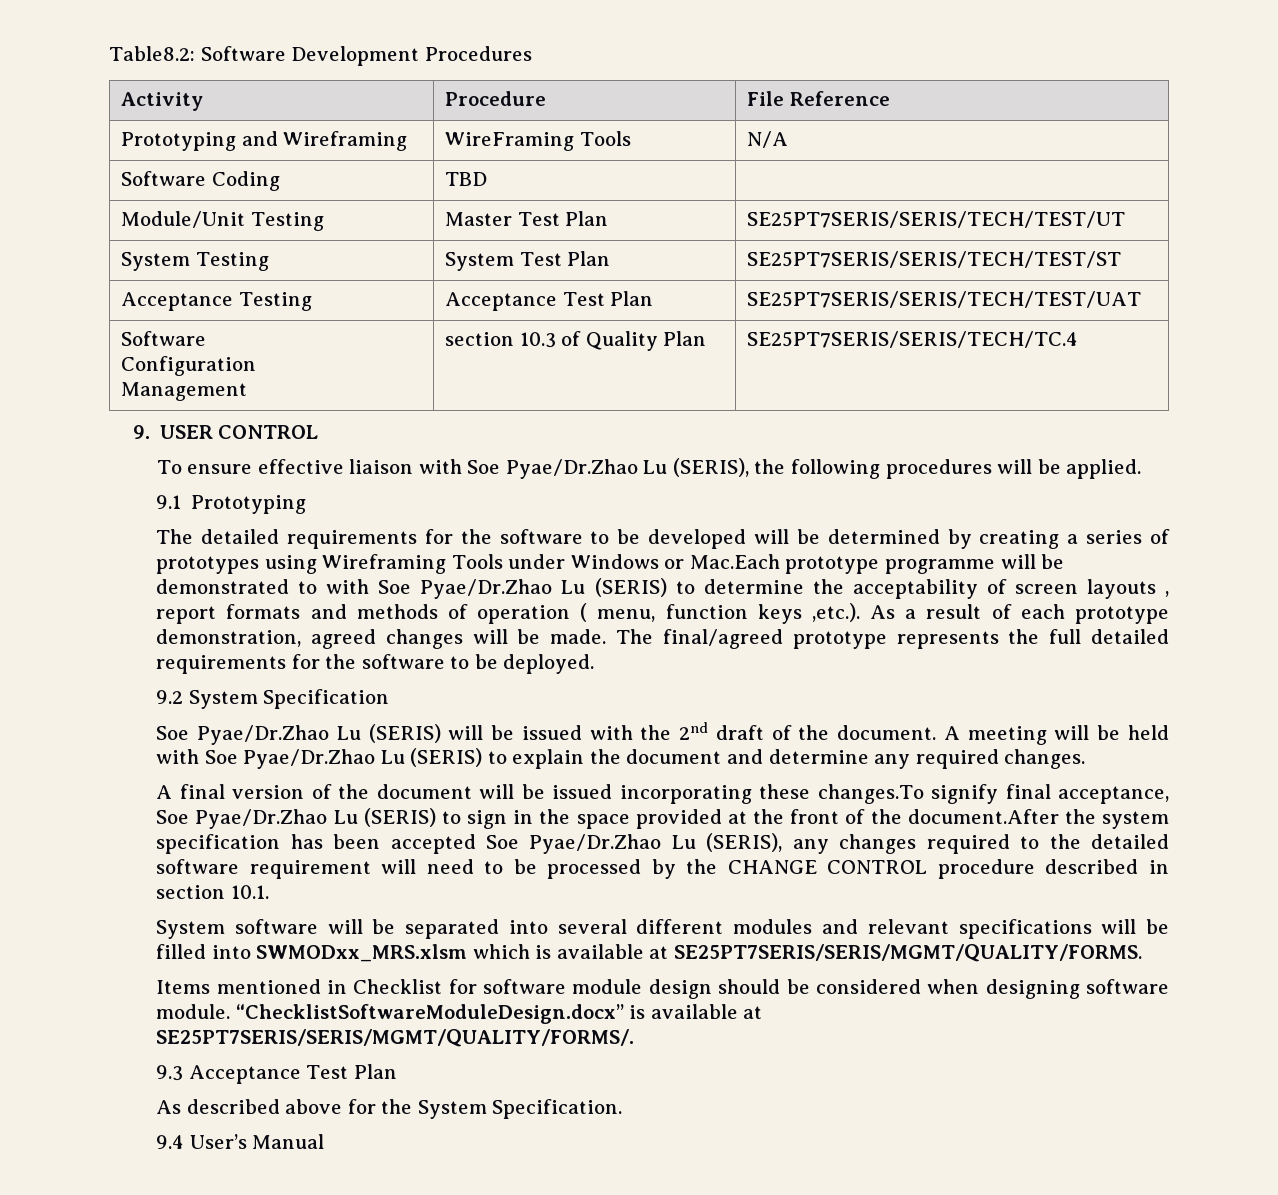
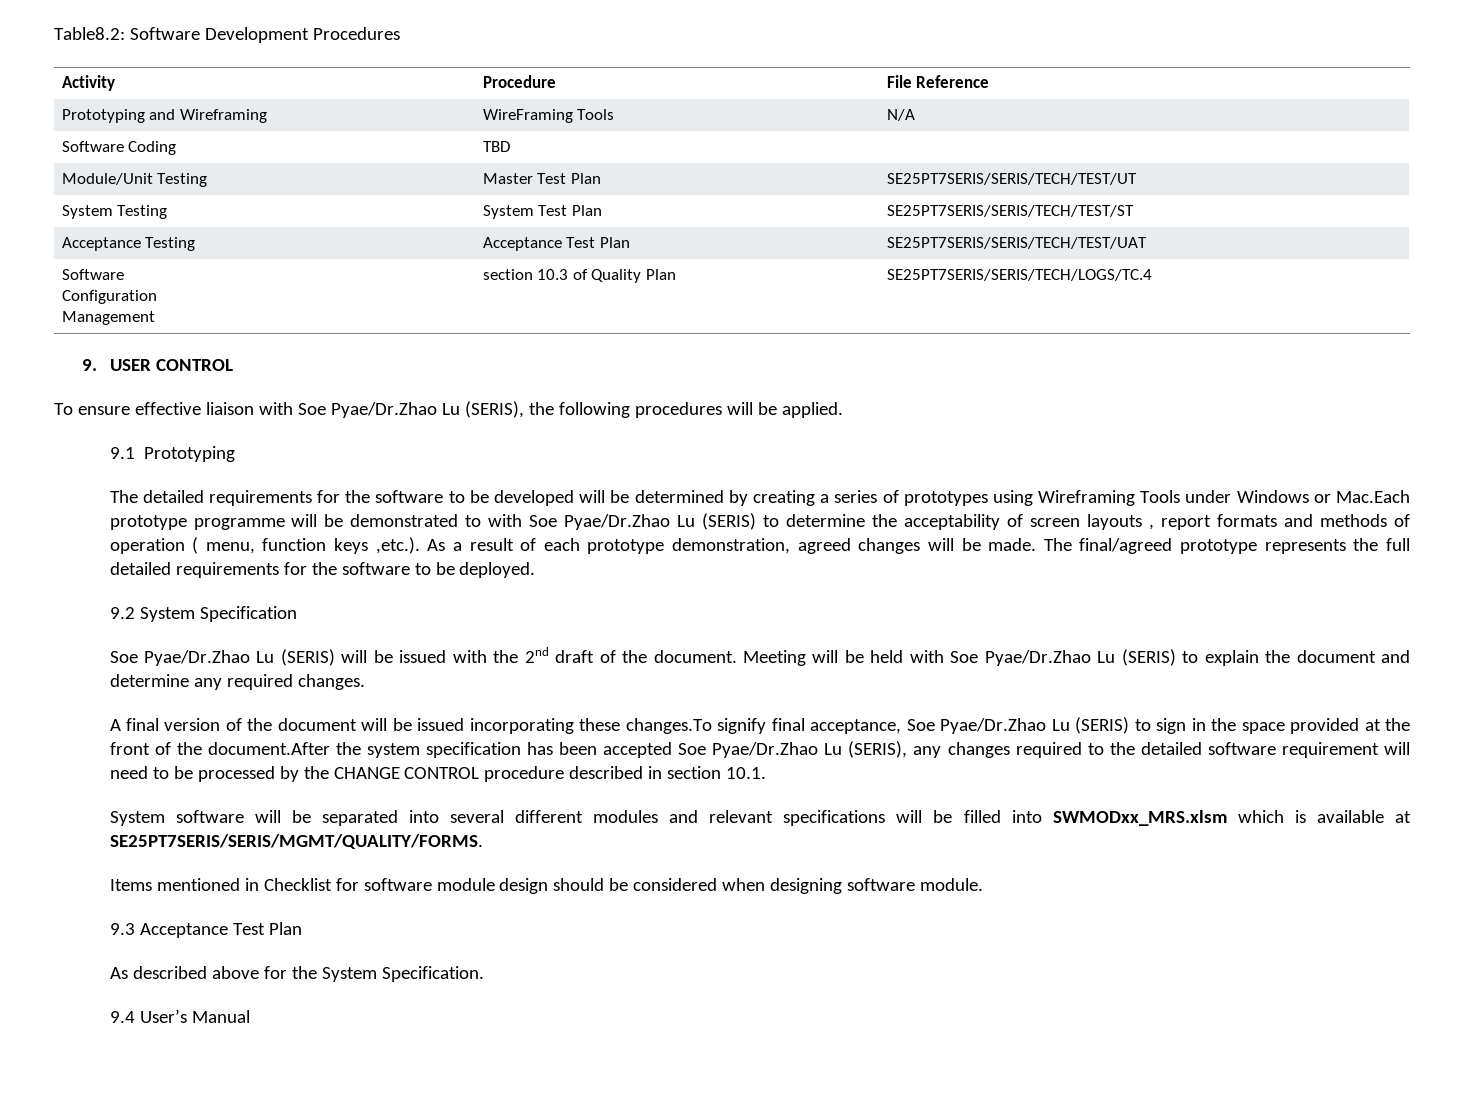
  Acceptance Testing | Acceptance Test Plan | SE25PT7SERIS/SERIS/TECH/TEST/UAT
  Software
  Configuration
- Management | section 10.3 of Quality Plan | SE25PT7SERIS/SERIS/TECH/TC.4
+ Management | section 10.3 of Quality Plan | SE25PT7SERIS/SERIS/TECH/LOGS/TC.4
- A meeting will be held with Soe Pyae/Dr.Zhao Lu (SERIS) to explain the document and determine any required changes.
+ Meeting will be held with Soe Pyae/Dr.Zhao Lu (SERIS) to explain the document and determine any required changes.
- “ChecklistSoftwareModuleDesign.docx” is available at SE25PT7SERIS/SERIS/MGMT/QUALITY/FORMS/.

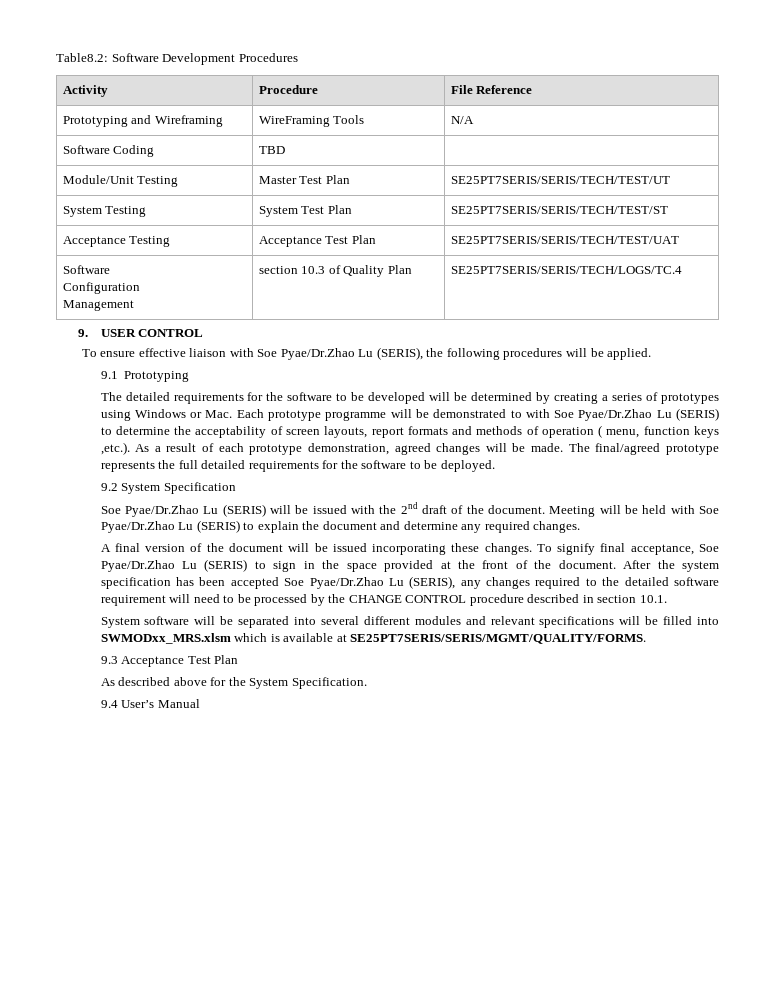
- The detailed requirements for the software to be developed will be determined by creating a series of prototypes using Wireframing Tools under Windows or Mac.Each prototype programme will be demonstrated to with Soe Pyae/Dr.Zhao Lu (SERIS) to determine the acceptability of screen layouts , report formats and methods of operation ( menu, function keys ,etc.). As a result of each prototype demonstration, agreed changes will be made.
+ The detailed requirements for the software to be developed will be determined by creating a series of prototypes using Windows or Mac. Each prototype programme will be demonstrated to with Soe Pyae/Dr.Zhao Lu (SERIS) to determine the acceptability of screen layouts, report formats and methods of operation ( menu, function keys ,etc.). As a result of each prototype demonstration, agreed changes will be made.
- A final version of the document will be issued incorporating these changes.To signify final acceptance, Soe Pyae/Dr.Zhao Lu (SERIS) to sign in the space provided at the front of the document.After the system specification has been accepted Soe Pyae/Dr.Zhao Lu (SERIS), any changes required to the detailed software requirement will need to be processed by the CHANGE CONTROL procedure described in section 10.1.
+ A final version of the document will be issued incorporating these changes. To signify final acceptance, Soe Pyae/Dr.Zhao Lu (SERIS) to sign in the space provided at the front of the document. After the system specification has been accepted Soe Pyae/Dr.Zhao Lu (SERIS), any changes required to the detailed software requirement will need to be processed by the CHANGE CONTROL procedure described in section 10.1.
- Items mentioned in Checklist for software module design should be considered when designing software module.

